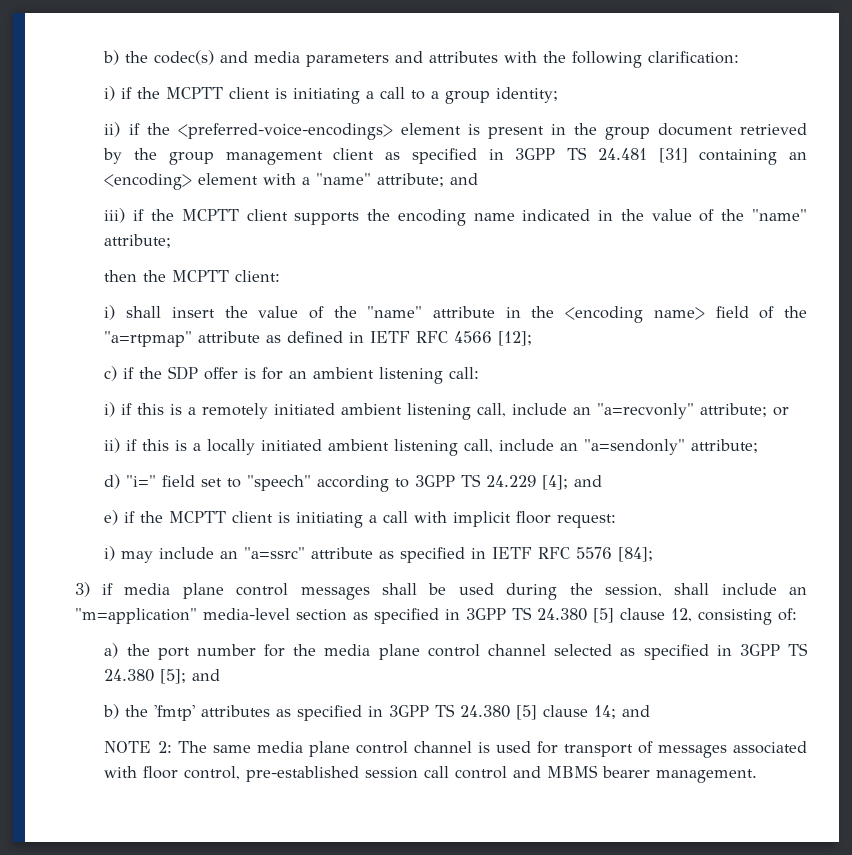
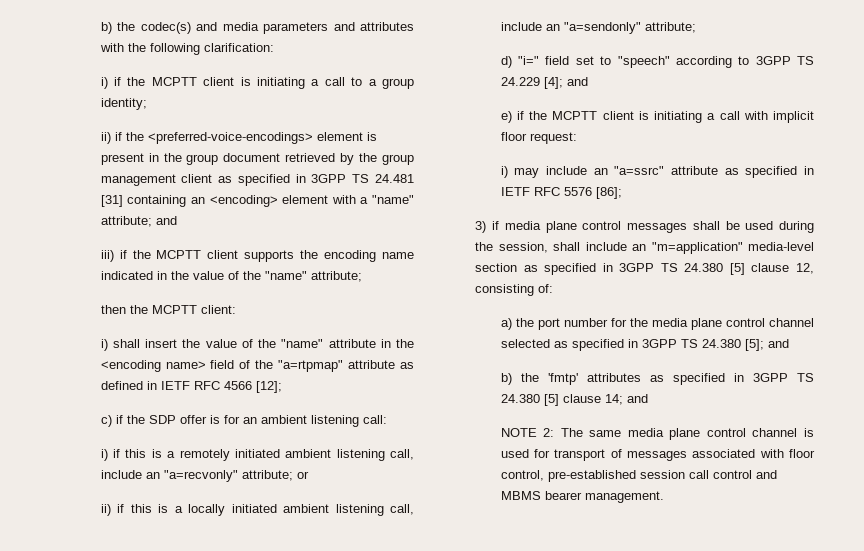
- i) may include an "a=ssrc" attribute as specified in IETF RFC 5576 [84];
+ i) may include an "a=ssrc" attribute as specified in IETF RFC 5576 [86];

